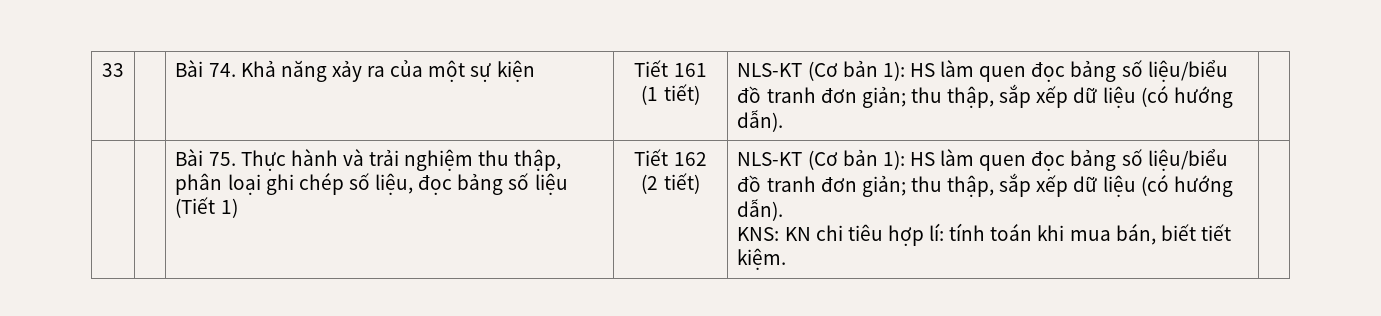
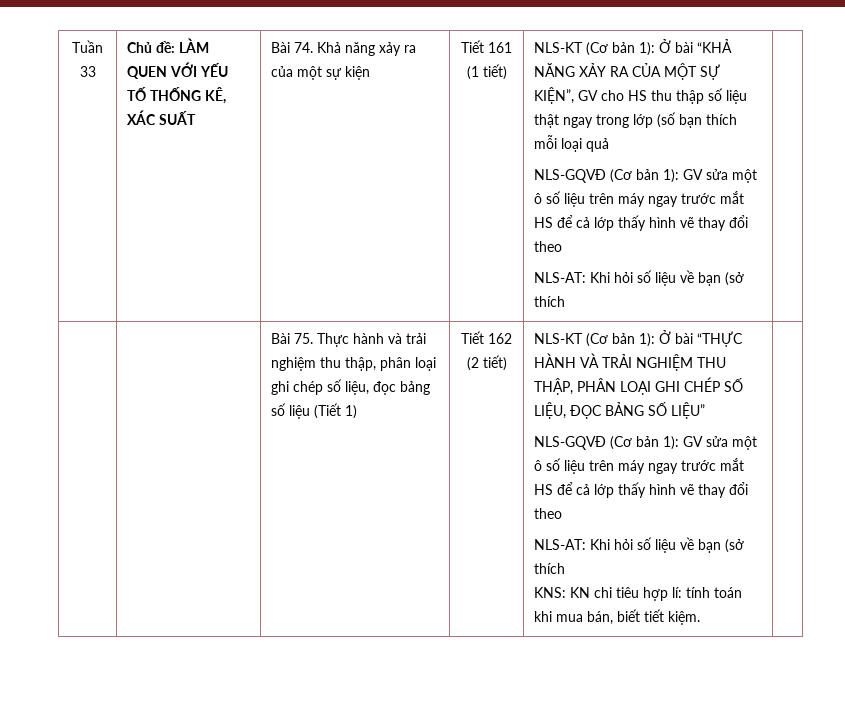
- 33
+ Tuần 33
+ Chủ đề: LÀM QUEN VỚI YẾU TỐ THỐNG KÊ, XÁC SUẤT
- Tiết 161 (1 tiết) | NLS-KT (Cơ bản 1): HS làm quen đọc bảng số liệu/biểu đồ tranh đơn giản; thu thập, sắp xếp dữ liệu (có hướng dẫn).
+ Tiết 161 (1 tiết) | NLS-KT (Cơ bản 1): Ở bài “KHẢ NĂNG XẢY RA CỦA MỘT SỰ KIỆN”, GV cho HS thu thập số liệu thật ngay trong lớp (số bạn thích mỗi loại quả
+ NLS-GQVĐ (Cơ bản 1): GV sửa một ô số liệu trên máy ngay trước mắt HS để cả lớp thấy hình vẽ thay đổi theo
+ NLS-AT: Khi hỏi số liệu về bạn (sở thích
- Tiết 162 (2 tiết) | NLS-KT (Cơ bản 1): HS làm quen đọc bảng số liệu/biểu đồ tranh đơn giản; thu thập, sắp xếp dữ liệu (có hướng dẫn).
+ Tiết 162 (2 tiết) | NLS-KT (Cơ bản 1): Ở bài “THỰC HÀNH VÀ TRẢI NGHIỆM THU THẬP, PHÂN LOẠI GHI CHÉP SỐ LIỆU, ĐỌC BẢNG SỐ LIỆU”
+ NLS-GQVĐ (Cơ bản 1): GV sửa một ô số liệu trên máy ngay trước mắt HS để cả lớp thấy hình vẽ thay đổi theo
+ NLS-AT: Khi hỏi số liệu về bạn (sở thích

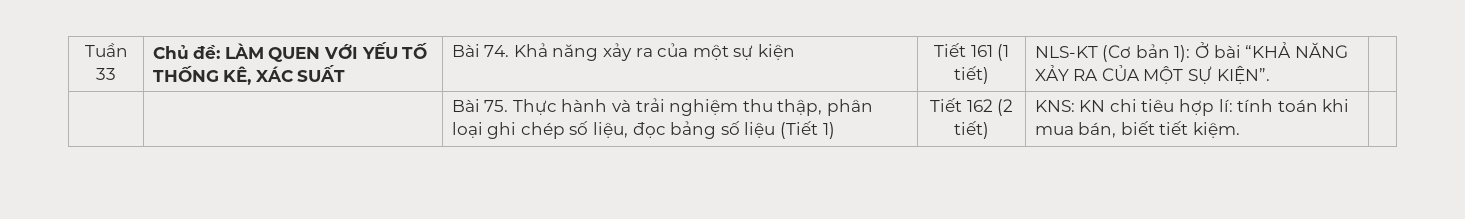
- NLS-KT (Cơ bản 1): Ở bài “KHẢ NĂNG XẢY RA CỦA MỘT SỰ KIỆN”, GV cho HS thu thập số liệu thật ngay trong lớp (số bạn thích mỗi loại quả
- NLS-GQVĐ (Cơ bản 1): GV sửa một ô số liệu trên máy ngay trước mắt HS để cả lớp thấy hình vẽ thay đổi theo
- NLS-AT: Khi hỏi số liệu về bạn (sở thích
+ NLS-KT (Cơ bản 1): Ở bài “KHẢ NĂNG XẢY RA CỦA MỘT SỰ KIỆN”.
- NLS-KT (Cơ bản 1): Ở bài “THỰC HÀNH VÀ TRẢI NGHIỆM THU THẬP, PHÂN LOẠI GHI CHÉP SỐ LIỆU, ĐỌC BẢNG SỐ LIỆU”
- NLS-GQVĐ (Cơ bản 1): GV sửa một ô số liệu trên máy ngay trước mắt HS để cả lớp thấy hình vẽ thay đổi theo
- NLS-AT: Khi hỏi số liệu về bạn (sở thích

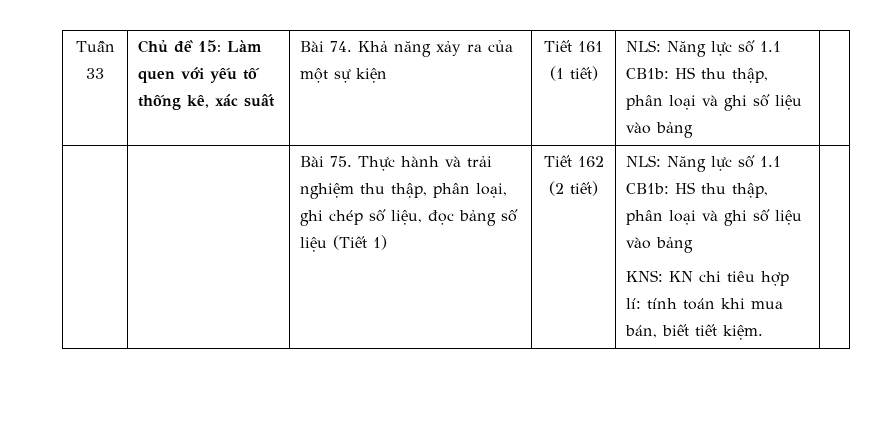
- Chủ đề: LÀM QUEN VỚI YẾU TỐ THỐNG KÊ, XÁC SUẤT
+ Chủ đề 15: Làm quen với yếu tố thống kê, xác suất
- Tiết 161 (1 tiết) | NLS-KT (Cơ bản 1): Ở bài “KHẢ NĂNG XẢY RA CỦA MỘT SỰ KIỆN”.
+ Tiết 161 (1 tiết) | NLS: Năng lực số 1.1 CB1b: HS thu thập, phân loại và ghi số liệu vào bảng
- Bài 75. Thực hành và trải nghiệm thu thập, phân loại ghi chép số liệu, đọc bảng số liệu (Tiết 1)
+ Bài 75. Thực hành và trải nghiệm thu thập, phân loại, ghi chép số liệu, đọc bảng số liệu (Tiết 1)
- Tiết 162 (2 tiết)
+ Tiết 162 (2 tiết) | NLS: Năng lực số 1.1 CB1b: HS thu thập, phân loại và ghi số liệu vào bảng

